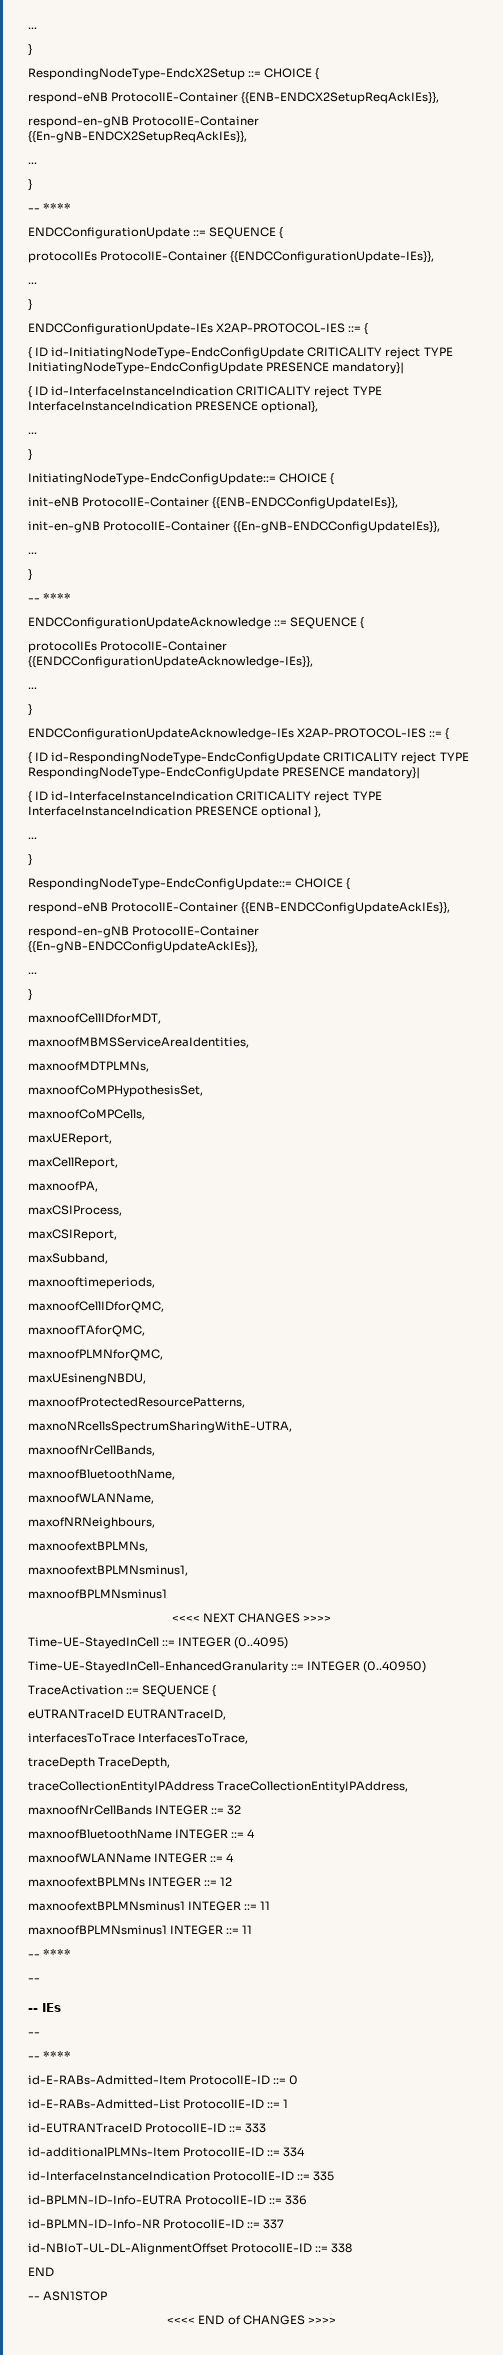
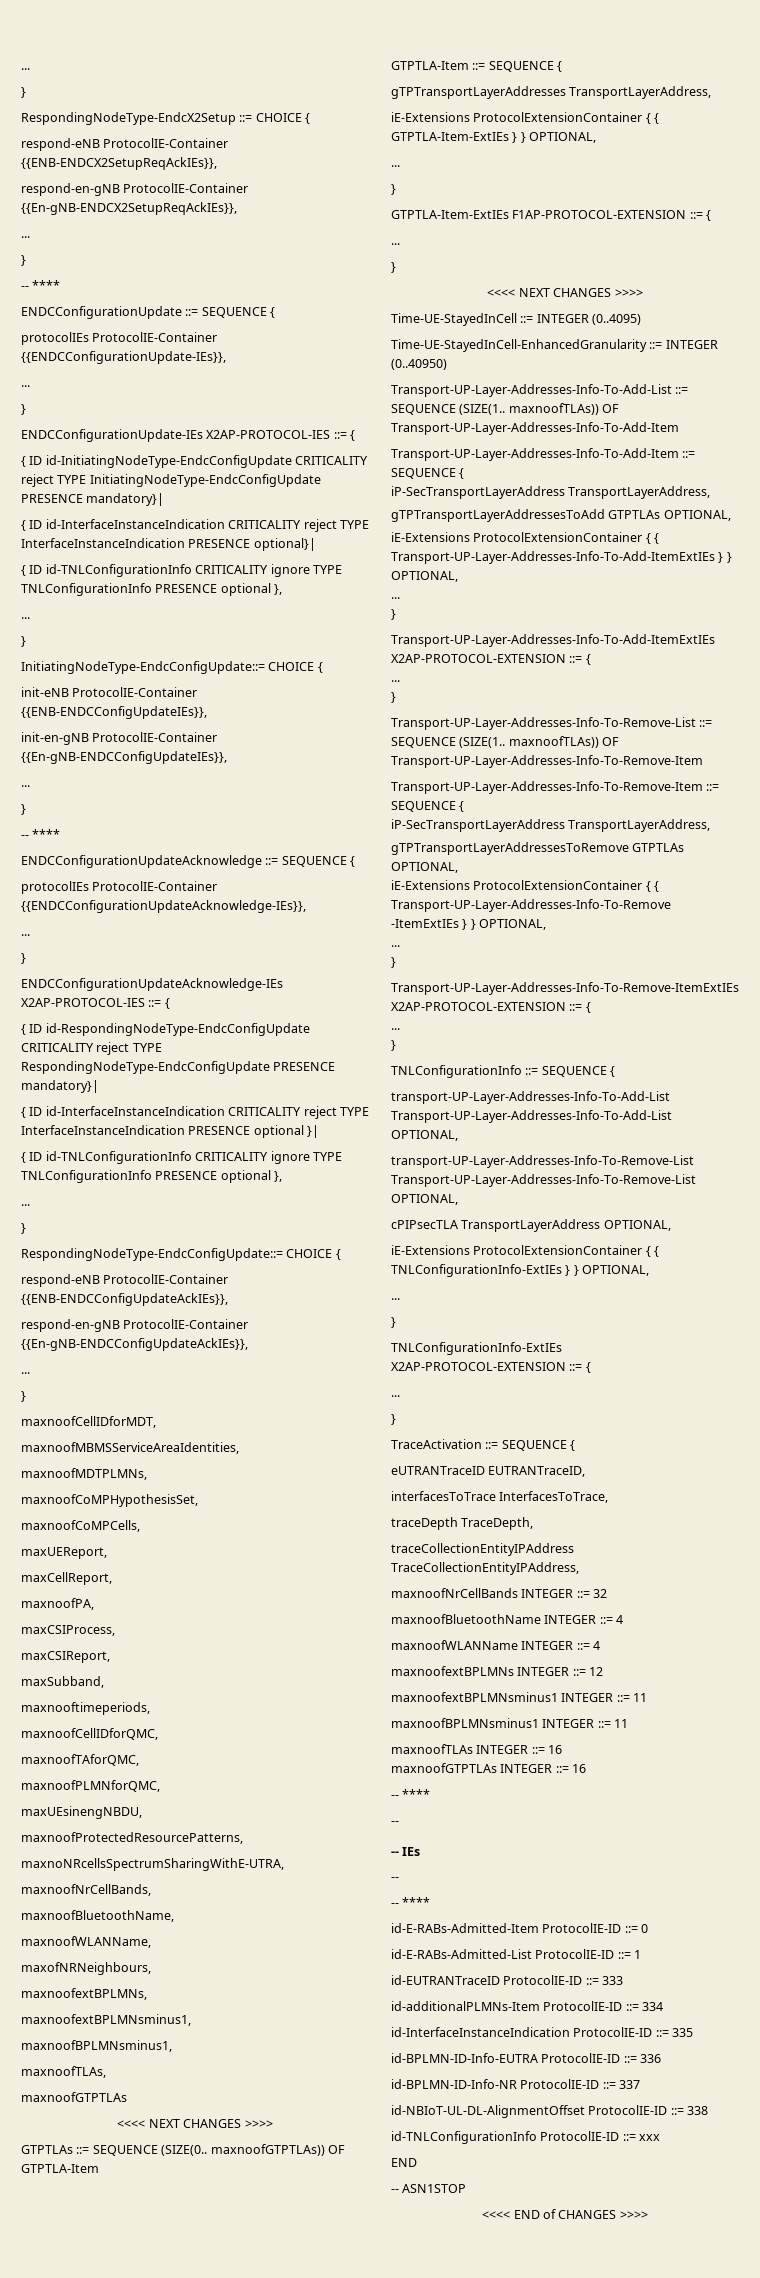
- { ID id-InterfaceInstanceIndication CRITICALITY reject TYPE InterfaceInstanceIndication PRESENCE optional},
+ { ID id-InterfaceInstanceIndication CRITICALITY reject TYPE InterfaceInstanceIndication PRESENCE optional}|
+ { ID id-TNLConfigurationInfo CRITICALITY ignore TYPE TNLConfigurationInfo PRESENCE optional },
- { ID id-InterfaceInstanceIndication CRITICALITY reject TYPE InterfaceInstanceIndication PRESENCE optional },
+ { ID id-InterfaceInstanceIndication CRITICALITY reject TYPE InterfaceInstanceIndication PRESENCE optional }|
+ { ID id-TNLConfigurationInfo CRITICALITY ignore TYPE TNLConfigurationInfo PRESENCE optional },
  maxnoofextBPLMNsminus1,
- maxnoofBPLMNsminus1
+ maxnoofBPLMNsminus1,
+ maxnoofTLAs,
+ maxnoofGTPTLAs
+ <<<< NEXT CHANGES >>>>
+ GTPTLAs ::= SEQUENCE (SIZE(0.. maxnoofGTPTLAs)) OF GTPTLA-Item
+ GTPTLA-Item ::= SEQUENCE {
+ gTPTransportLayerAddresses TransportLayerAddress,
+ iE-Extensions ProtocolExtensionContainer { { GTPTLA-Item-ExtIEs } } OPTIONAL,
+ ...
+ }
+ GTPTLA-Item-ExtIEs F1AP-PROTOCOL-EXTENSION ::= {
+ ...
+ }
+ Transport-UP-Layer-Addresses-Info-To-Add-List ::= SEQUENCE (SIZE(1.. maxnoofTLAs)) OF Transport-UP-Layer-Addresses-Info-To-Add-Item
+ Transport-UP-Layer-Addresses-Info-To-Add-Item ::= SEQUENCE {
+ iP-SecTransportLayerAddress TransportLayerAddress,
+ gTPTransportLayerAddressesToAdd GTPTLAs OPTIONAL,
+ iE-Extensions ProtocolExtensionContainer { { Transport-UP-Layer-Addresses-Info-To-Add-ItemExtIEs } } OPTIONAL,
+ ...
+ }
+ Transport-UP-Layer-Addresses-Info-To-Add-ItemExtIEs X2AP-PROTOCOL-EXTENSION ::= {
+ ...
+ }
+ Transport-UP-Layer-Addresses-Info-To-Remove-List ::= SEQUENCE (SIZE(1.. maxnoofTLAs)) OF Transport-UP-Layer-Addresses-Info-To-Remove-Item
+ Transport-UP-Layer-Addresses-Info-To-Remove-Item ::= SEQUENCE {
+ iP-SecTransportLayerAddress TransportLayerAddress,
+ gTPTransportLayerAddressesToRemove GTPTLAs OPTIONAL,
+ iE-Extensions ProtocolExtensionContainer { { Transport-UP-Layer-Addresses-Info-To-Remove -ItemExtIEs } } OPTIONAL,
+ ...
+ }
+ Transport-UP-Layer-Addresses-Info-To-Remove-ItemExtIEs X2AP-PROTOCOL-EXTENSION ::= {
+ ...
+ }
+ TNLConfigurationInfo ::= SEQUENCE {
+ transport-UP-Layer-Addresses-Info-To-Add-List Transport-UP-Layer-Addresses-Info-To-Add-List OPTIONAL,
+ transport-UP-Layer-Addresses-Info-To-Remove-List Transport-UP-Layer-Addresses-Info-To-Remove-List OPTIONAL,
+ cPIPsecTLA TransportLayerAddress OPTIONAL,
+ iE-Extensions ProtocolExtensionContainer { { TNLConfigurationInfo-ExtIEs } } OPTIONAL,
+ ...
+ }
+ TNLConfigurationInfo-ExtIEs X2AP-PROTOCOL-EXTENSION ::= {
+ ...
+ }
+ maxnoofTLAs INTEGER ::= 16
+ maxnoofGTPTLAs INTEGER ::= 16
+ id-TNLConfigurationInfo ProtocolIE-ID ::= xxx

